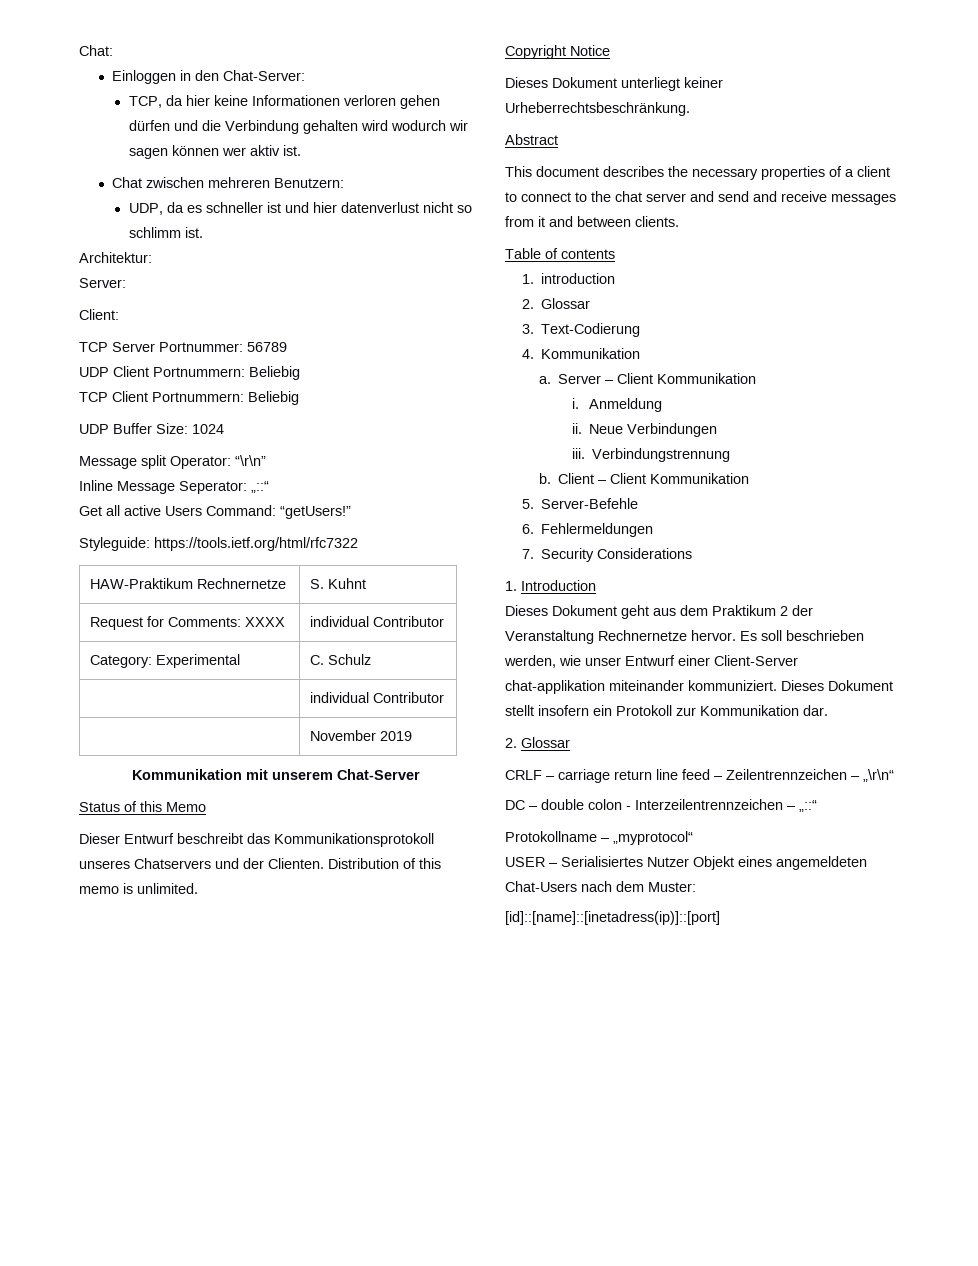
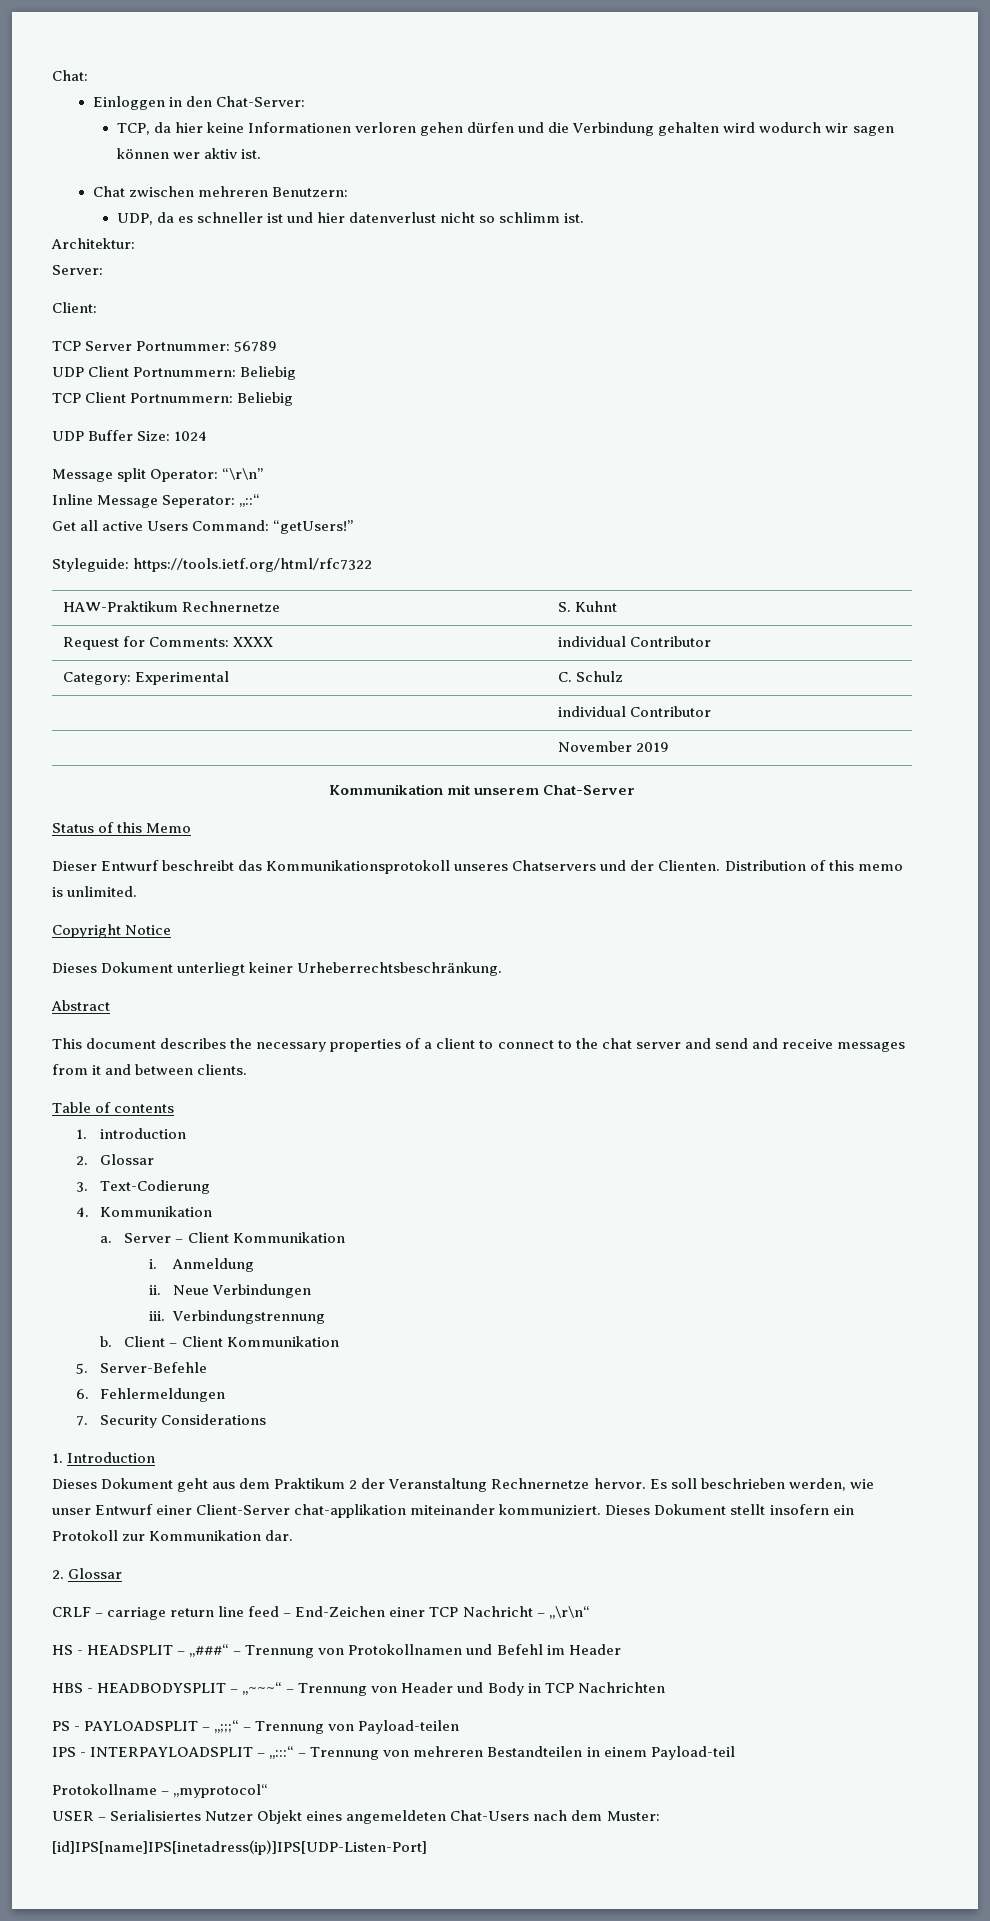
- CRLF – carriage return line feed – Zeilentrennzeichen – „\r\n“
- DC – double colon - Interzeilentrennzeichen – „::“
+ CRLF – carriage return line feed – End-Zeichen einer TCP Nachricht – „\r\n“
+ HS - HEADSPLIT – „###“ – Trennung von Protokollnamen und Befehl im Header
+ HBS - HEADBODYSPLIT – „~~~“ – Trennung von Header und Body in TCP Nachrichten
+ PS - PAYLOADSPLIT – „;;;“ – Trennung von Payload-teilen
+ IPS - INTERPAYLOADSPLIT – „:::“ – Trennung von mehreren Bestandteilen in einem Payload-teil
- [id]::[name]::[inetadress(ip)]::[port]
+ [id]IPS[name]IPS[inetadress(ip)]IPS[UDP-Listen-Port]

